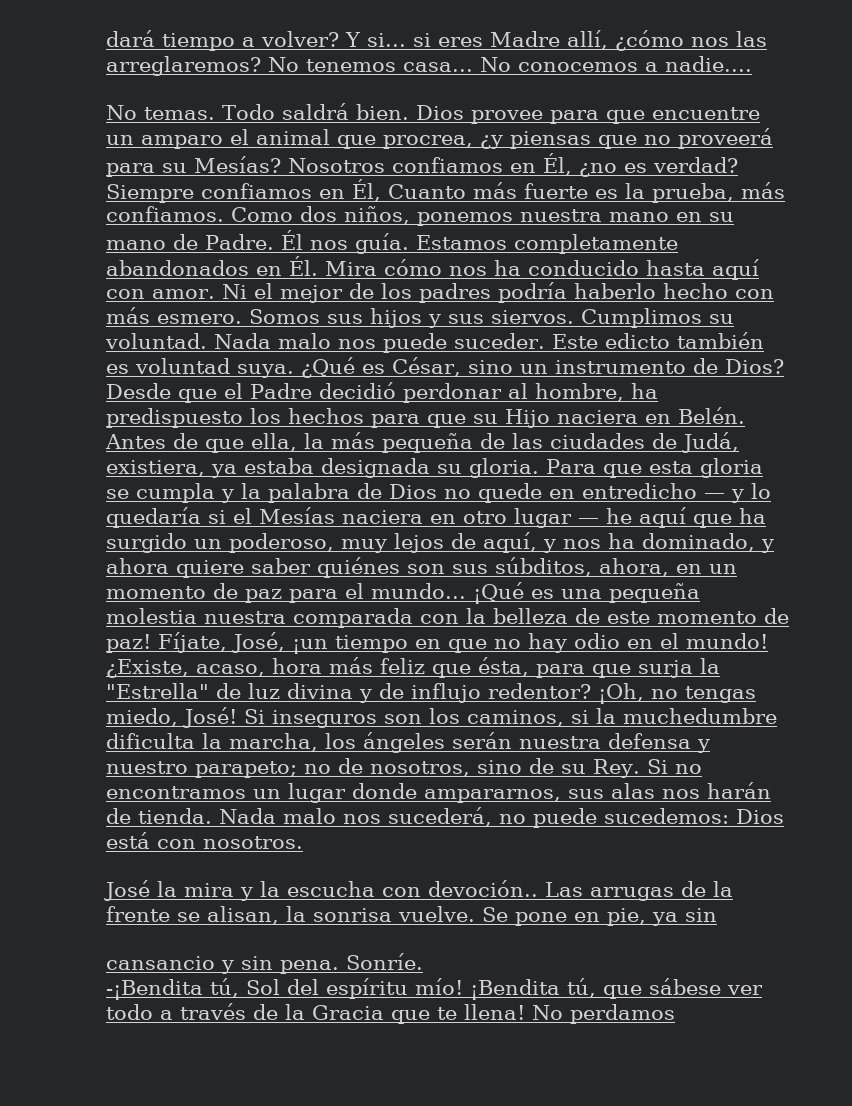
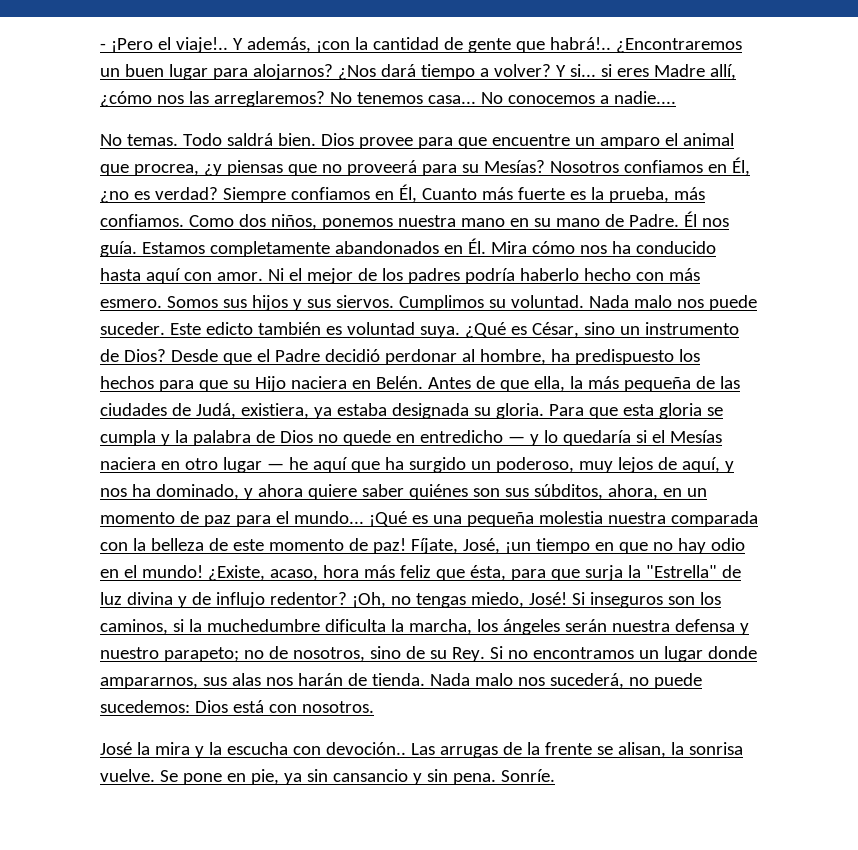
- dará tiempo a volver?
+ - ¡Pero el viaje!.. Y además, ¡con la cantidad de gente que habrá!.. ¿Encontraremos un buen lugar para alojarnos? ¿Nos dará tiempo a volver?
- Se pone en pie, ya sin
- cansancio y sin pena.
+ Se pone en pie, ya sin cansancio y sin pena.
- -¡Bendita tú, Sol del espíritu mío! ¡Bendita tú, que sábese ver todo a través de la Gracia que te llena! No perdamos

